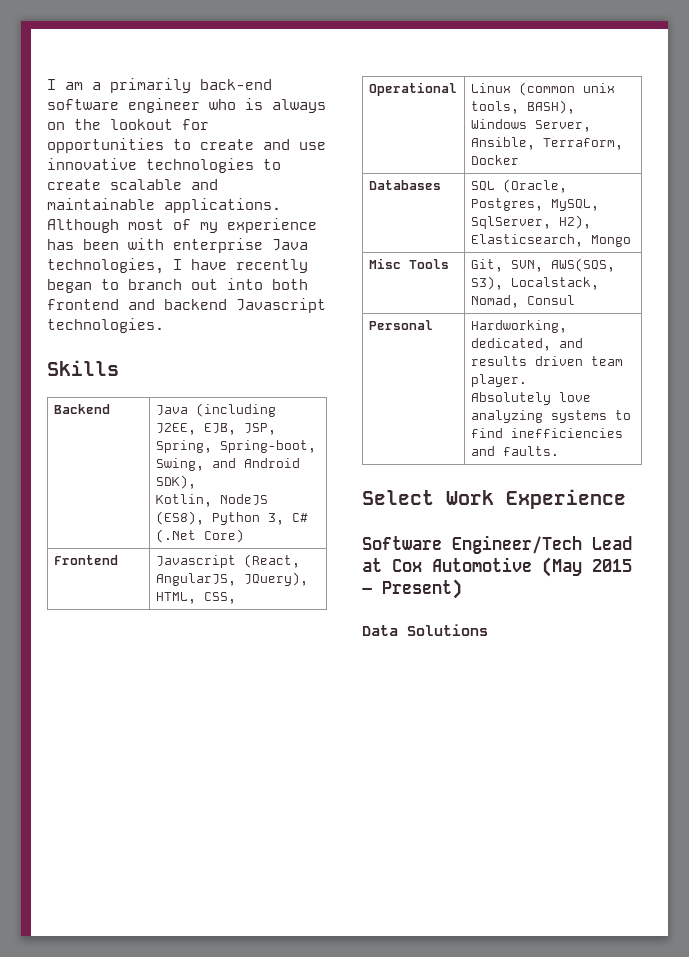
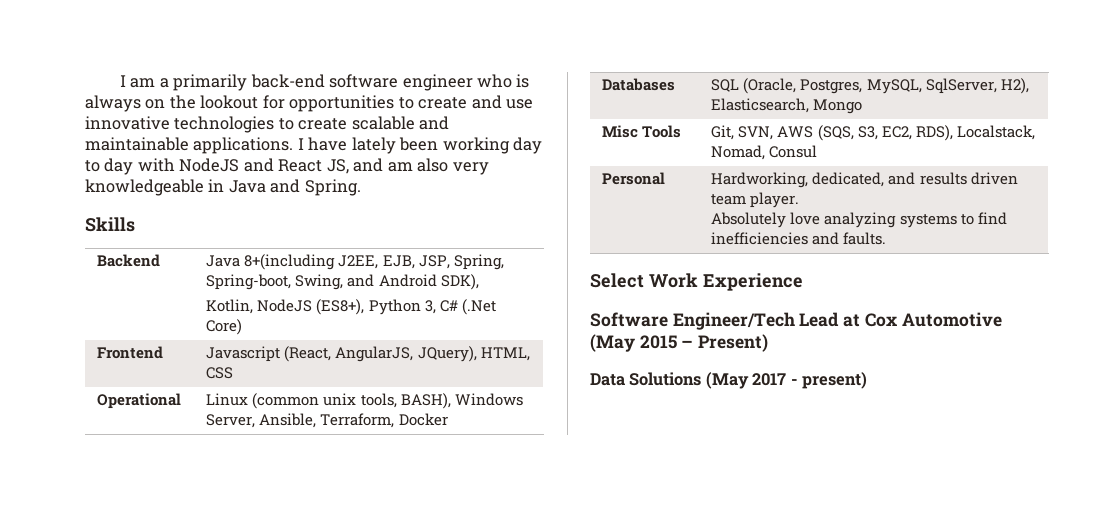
- Although most of my experience has been with enterprise Java technologies, I have recently began to branch out into both frontend and backend Javascript technologies.
+ I have lately been working day to day with NodeJS and React JS, and am also very knowledgeable in Java and Spring.
- Backend | Java (including J2EE, EJB, JSP, Spring, Spring-boot, Swing, and Android SDK),
- Kotlin, NodeJS (ES8), Python 3, C# (.Net Core)
+ Backend | Java 8+(including J2EE, EJB, JSP, Spring, Spring-boot, Swing, and Android SDK),
+ Kotlin, NodeJS (ES8+), Python 3, C# (.Net Core)
- Frontend | Javascript (React, AngularJS, JQuery), HTML, CSS,
+ Frontend | Javascript (React, AngularJS, JQuery), HTML, CSS
- Misc Tools | Git, SVN, AWS(SQS, S3), Localstack, Nomad, Consul
+ Misc Tools | Git, SVN, AWS (SQS, S3, EC2, RDS), Localstack, Nomad, Consul
- Data Solutions
+ Data Solutions (May 2017 - present)

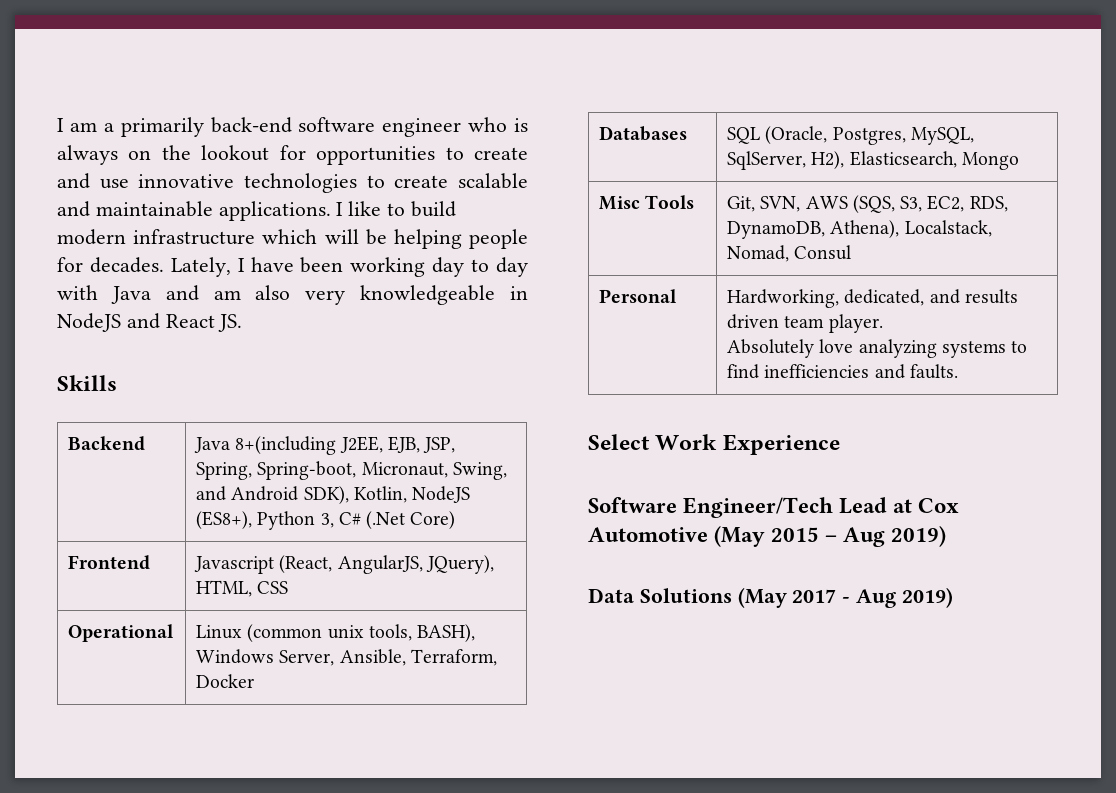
- I have lately been working day to day with NodeJS and React JS, and am also very knowledgeable in Java and Spring.
+ I like to build modern infrastructure which will be helping people for decades. Lately, I have been working day to day with Java and am also very knowledgeable in NodeJS and React JS.
- Backend | Java 8+(including J2EE, EJB, JSP, Spring, Spring-boot, Swing, and Android SDK),
- Kotlin, NodeJS (ES8+), Python 3, C# (.Net Core)
+ Backend | Java 8+(including J2EE, EJB, JSP, Spring, Spring-boot, Micronaut, Swing, and Android SDK), Kotlin, NodeJS (ES8+), Python 3, C# (.Net Core)
- Misc Tools | Git, SVN, AWS (SQS, S3, EC2, RDS), Localstack, Nomad, Consul
+ Misc Tools | Git, SVN, AWS (SQS, S3, EC2, RDS, DynamoDB, Athena), Localstack, Nomad, Consul
- Software Engineer/Tech Lead at Cox Automotive (May 2015 – Present)
+ Software Engineer/Tech Lead at Cox Automotive (May 2015 – Aug 2019)
- Data Solutions (May 2017 - present)
+ Data Solutions (May 2017 - Aug 2019)

